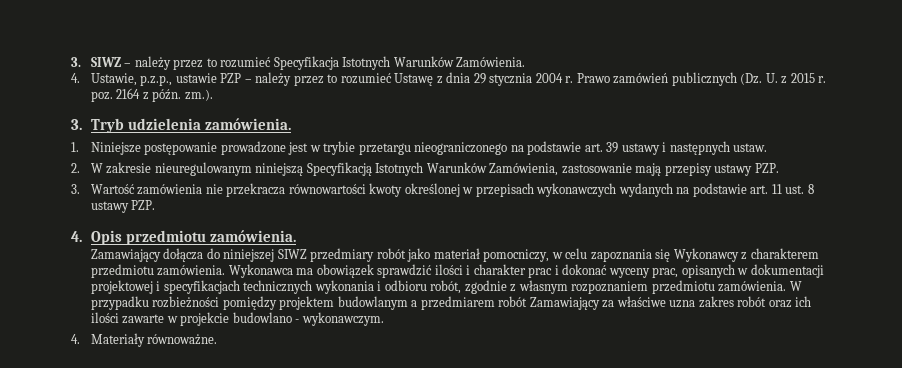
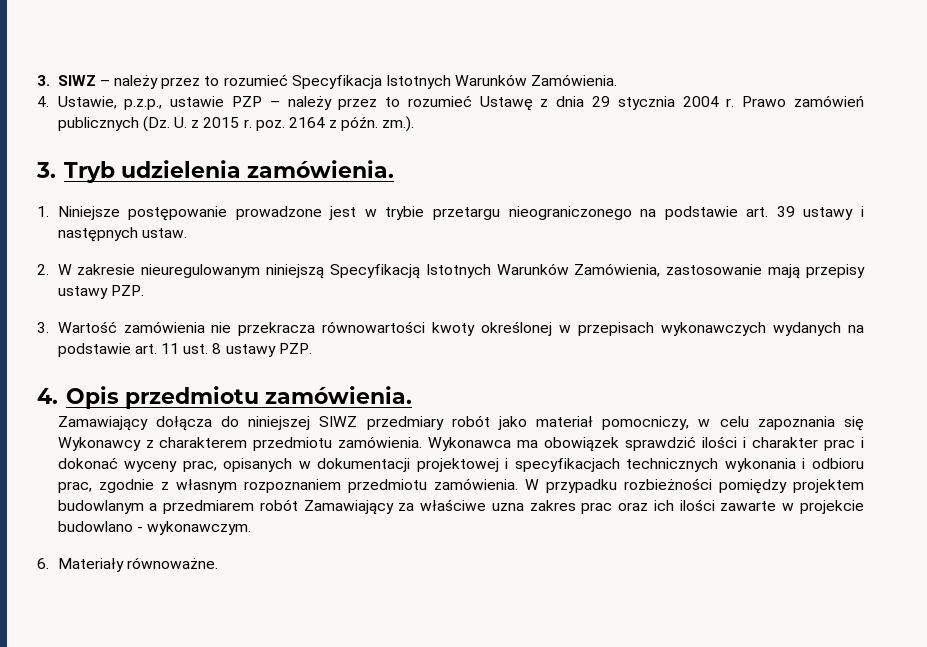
- Wykonawca ma obowiązek sprawdzić ilości i charakter prac i dokonać wyceny prac, opisanych w dokumentacji projektowej i specyfikacjach technicznych wykonania i odbioru robót, zgodnie z własnym rozpoznaniem przedmiotu zamówienia.
+ Wykonawca ma obowiązek sprawdzić ilości i charakter prac i dokonać wyceny prac, opisanych w dokumentacji projektowej i specyfikacjach technicznych wykonania i odbioru prac, zgodnie z własnym rozpoznaniem przedmiotu zamówienia.
- W przypadku rozbieżności pomiędzy projektem budowlanym a przedmiarem robót Zamawiający za właściwe uzna zakres robót oraz ich ilości zawarte w projekcie budowlano - wykonawczym.
+ W przypadku rozbieżności pomiędzy projektem budowlanym a przedmiarem robót Zamawiający za właściwe uzna zakres prac oraz ich ilości zawarte w projekcie budowlano - wykonawczym.
- 4. Materiały równoważne.
+ 6. Materiały równoważne.

